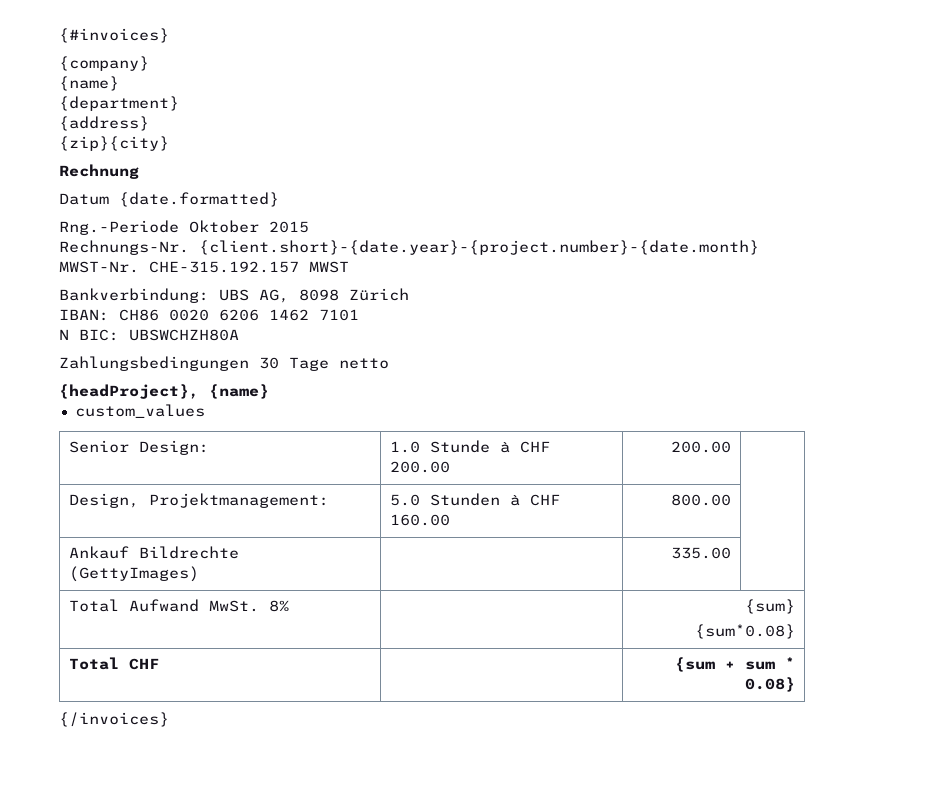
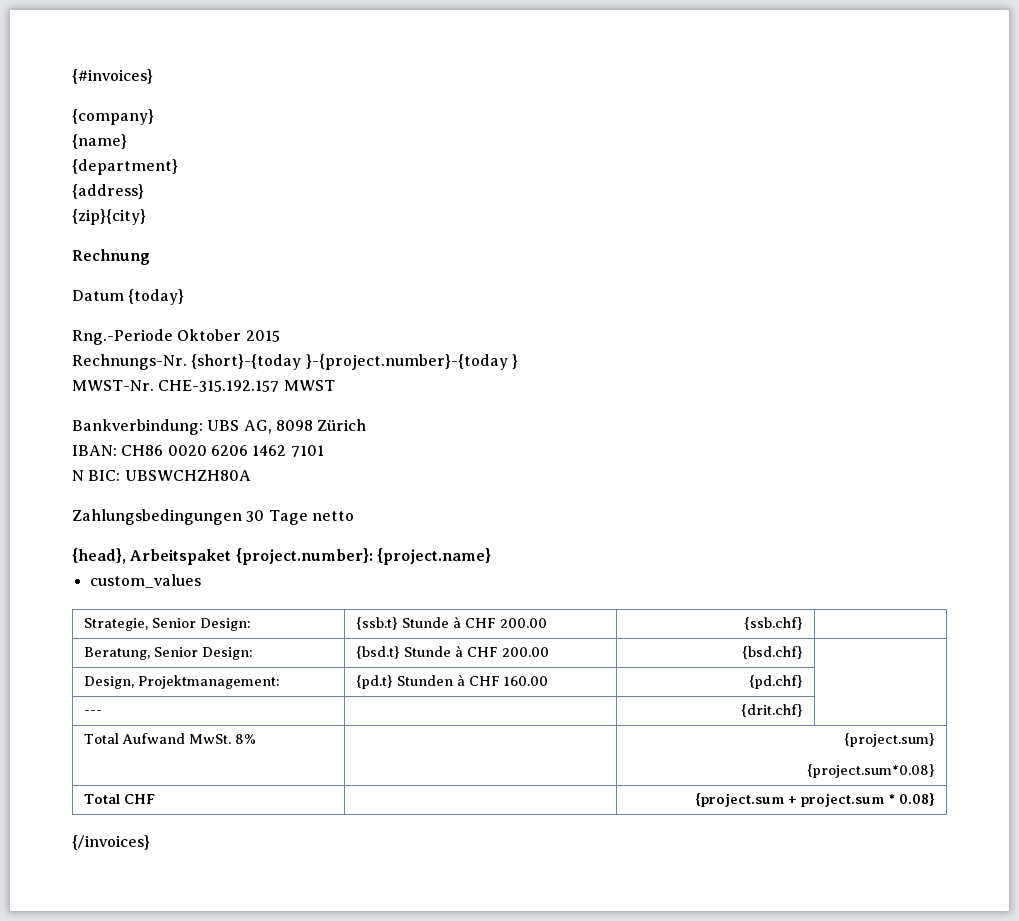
- Datum {date.formatted}
+ Datum {today}
- {client.short}-{date.year}-{project.number}-{date.month}
+ {short}-{today }-{project.number}-{today }
- {headProject}, {name}
+ {head}, Arbeitspaket {project.number}: {project.name}
- Senior Design: | 1.0 Stunde à CHF 200.00 | 200.00 |
+ Strategie, Senior Design: | {ssb.t} Stunde à CHF 200.00 | {ssb.chf} |
+ Beratung, Senior Design: | {bsd.t} Stunde à CHF 200.00 | {bsd.chf} |
- Design, Projektmanagement: | 5.0 Stunden à CHF 160.00 | 800.00 |
- Ankauf Bildrechte (GettyImages) | | 335.00 |
+ Design, Projektmanagement: | {pd.t} Stunden à CHF 160.00 | {pd.chf} |
+ --- | | {drit.chf} |
- Total Aufwand MwSt. 8% | | {sum}
- {sum*0.08}
+ Total Aufwand MwSt. 8% | | {project.sum}
+ {project.sum*0.08}
- Total CHF | | {sum + sum * 0.08}
+ Total CHF | | {project.sum + project.sum * 0.08}

